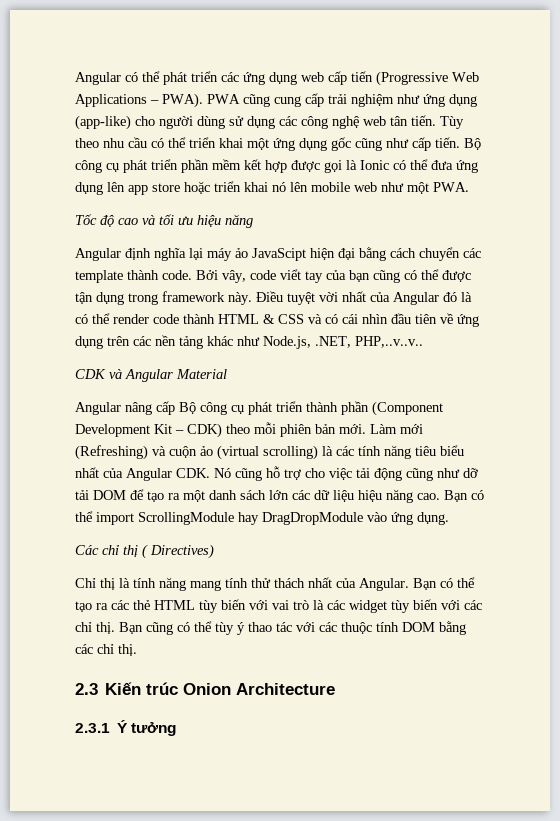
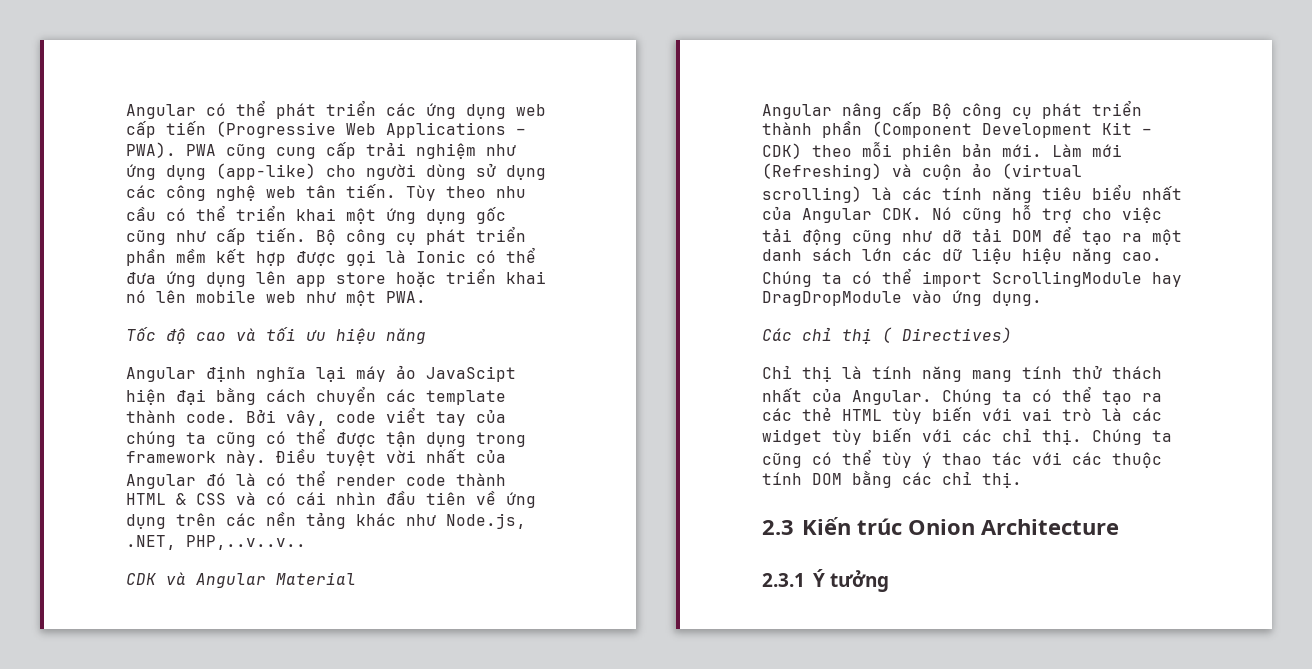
- Bởi vây, code viểt tay của bạn cũng có thể được tận dụng trong framework này.
+ Bởi vây, code viểt tay của chúng ta cũng có thể được tận dụng trong framework này.
- Bạn có thể import ScrollingModule hay DragDropModule vào ứng dụng.
+ Chúng ta có thể import ScrollingModule hay DragDropModule vào ứng dụng.
- Bạn có thể tạo ra các thẻ HTML tùy biến với vai trò là các widget tùy biến với các chỉ thị.
+ Chúng ta có thể tạo ra các thẻ HTML tùy biến với vai trò là các widget tùy biến với các chỉ thị.
- Bạn cũng có thể tùy ý thao tác với các thuộc tính DOM bằng các chỉ thị.
+ Chúng ta cũng có thể tùy ý thao tác với các thuộc tính DOM bằng các chỉ thị.

